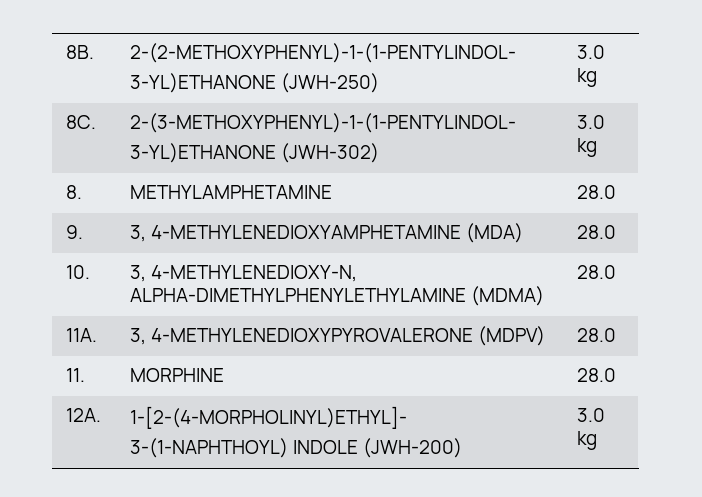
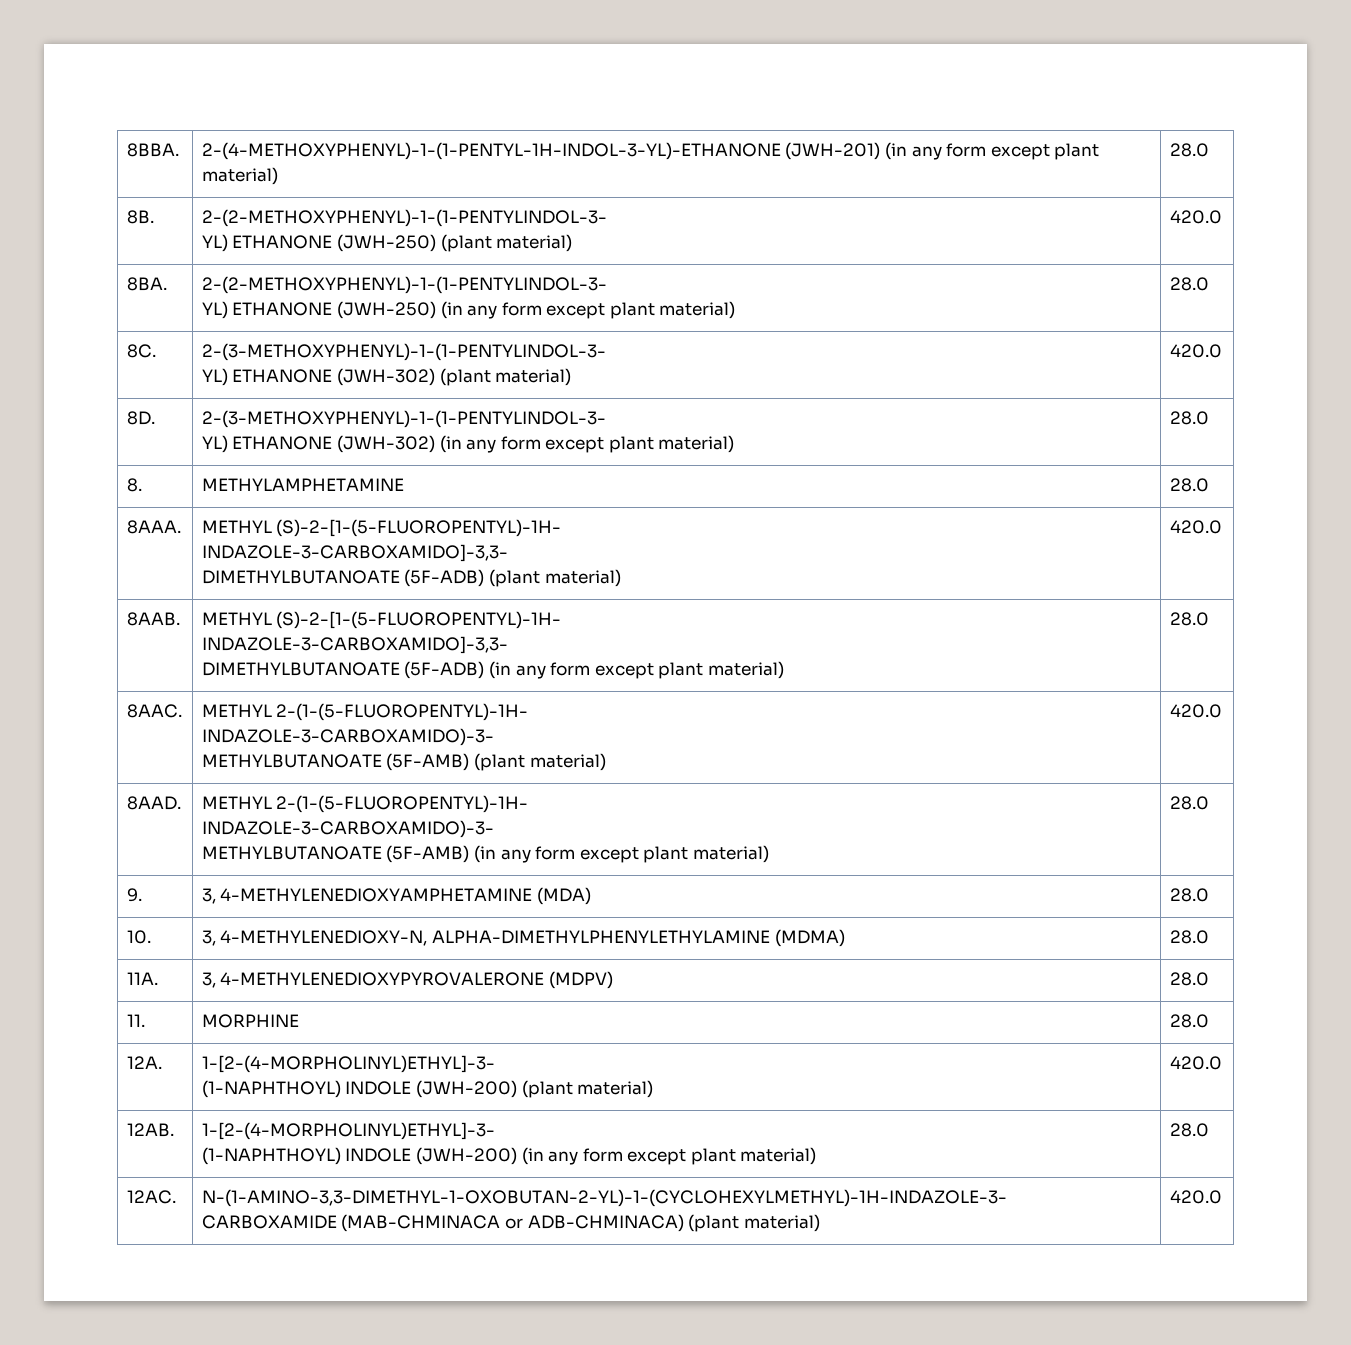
- 8B. | 2-(2-METHOXYPHENYL)-1-(1-PENTYLINDOL-
- 3-YL)ETHANONE (JWH-250) | 3.0 kg
- 8C. | 2-(3-METHOXYPHENYL)-1-(1-PENTYLINDOL-
- 3-YL)ETHANONE (JWH-302) | 3.0 kg
+ 8BBA. | 2-(4-METHOXYPHENYL)-1-(1-PENTYL-1H-INDOL-3-YL)-ETHANONE (JWH-201) (in any form except plant material) | 28.0
+ 8B. | 2-(2-METHOXYPHENYL)-1-(1-PENTYLINDOL-3-
+ YL) ETHANONE (JWH-250) (plant material) | 420.0
+ 8BA. | 2-(2-METHOXYPHENYL)-1-(1-PENTYLINDOL-3-
+ YL) ETHANONE (JWH-250) (in any form except plant material) | 28.0
+ 8C. | 2-(3-METHOXYPHENYL)-1-(1-PENTYLINDOL-3-
+ YL) ETHANONE (JWH-302) (plant material) | 420.0
+ 8D. | 2-(3-METHOXYPHENYL)-1-(1-PENTYLINDOL-3-
+ YL) ETHANONE (JWH-302) (in any form except plant material) | 28.0
  8. | METHYLAMPHETAMINE | 28.0
+ 8AAA. | METHYL (S)-2-[1-(5-FLUOROPENTYL)-1H-
+ INDAZOLE-3-CARBOXAMIDO]-3,3-
+ DIMETHYLBUTANOATE (5F-ADB) (plant material) | 420.0
+ 8AAB. | METHYL (S)-2-[1-(5-FLUOROPENTYL)-1H-
+ INDAZOLE-3-CARBOXAMIDO]-3,3-
+ DIMETHYLBUTANOATE (5F-ADB) (in any form except plant material) | 28.0
+ 8AAC. | METHYL 2-(1-(5-FLUOROPENTYL)-1H-
+ INDAZOLE-3-CARBOXAMIDO)-3-
+ METHYLBUTANOATE (5F-AMB) (plant material) | 420.0
+ 8AAD. | METHYL 2-(1-(5-FLUOROPENTYL)-1H-
+ INDAZOLE-3-CARBOXAMIDO)-3-
+ METHYLBUTANOATE (5F-AMB) (in any form except plant material) | 28.0
- 12A. | 1-[2-(4-MORPHOLINYL)ETHYL]-
- 3-(1-NAPHTHOYL) INDOLE (JWH-200) | 3.0 kg
+ 12A. | 1-[2-(4-MORPHOLINYL)ETHYL]-3-
+ (1-NAPHTHOYL) INDOLE (JWH-200) (plant material) | 420.0
+ 12AB. | 1-[2-(4-MORPHOLINYL)ETHYL]-3-
+ (1-NAPHTHOYL) INDOLE (JWH-200) (in any form except plant material) | 28.0
+ 12AC. | N-(1-AMINO-3,3-DIMETHYL-1-OXOBUTAN-2-YL)-1-(CYCLOHEXYLMETHYL)-1H-INDAZOLE-3-
+ CARBOXAMIDE (MAB-CHMINACA or ADB-CHMINACA) (plant material) | 420.0

